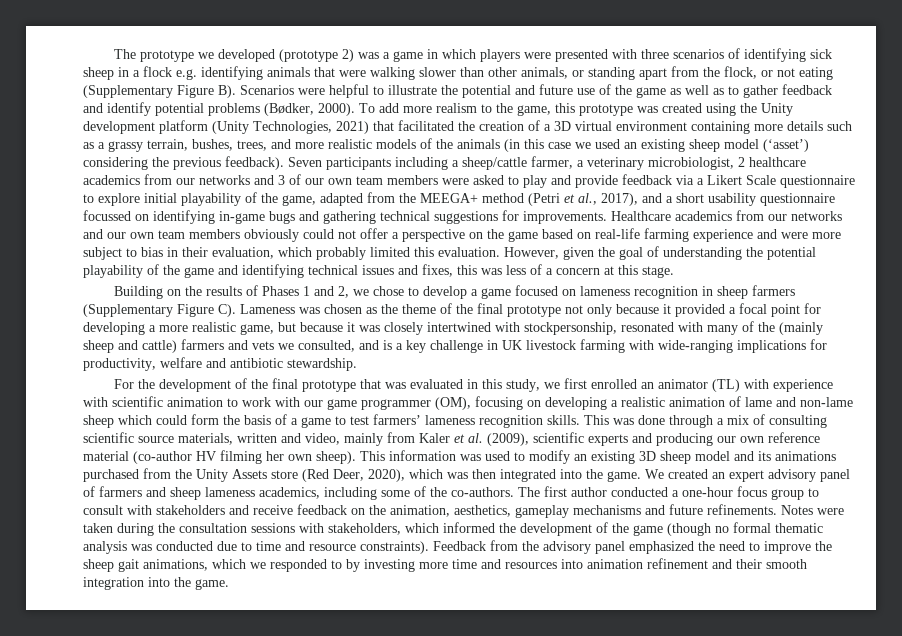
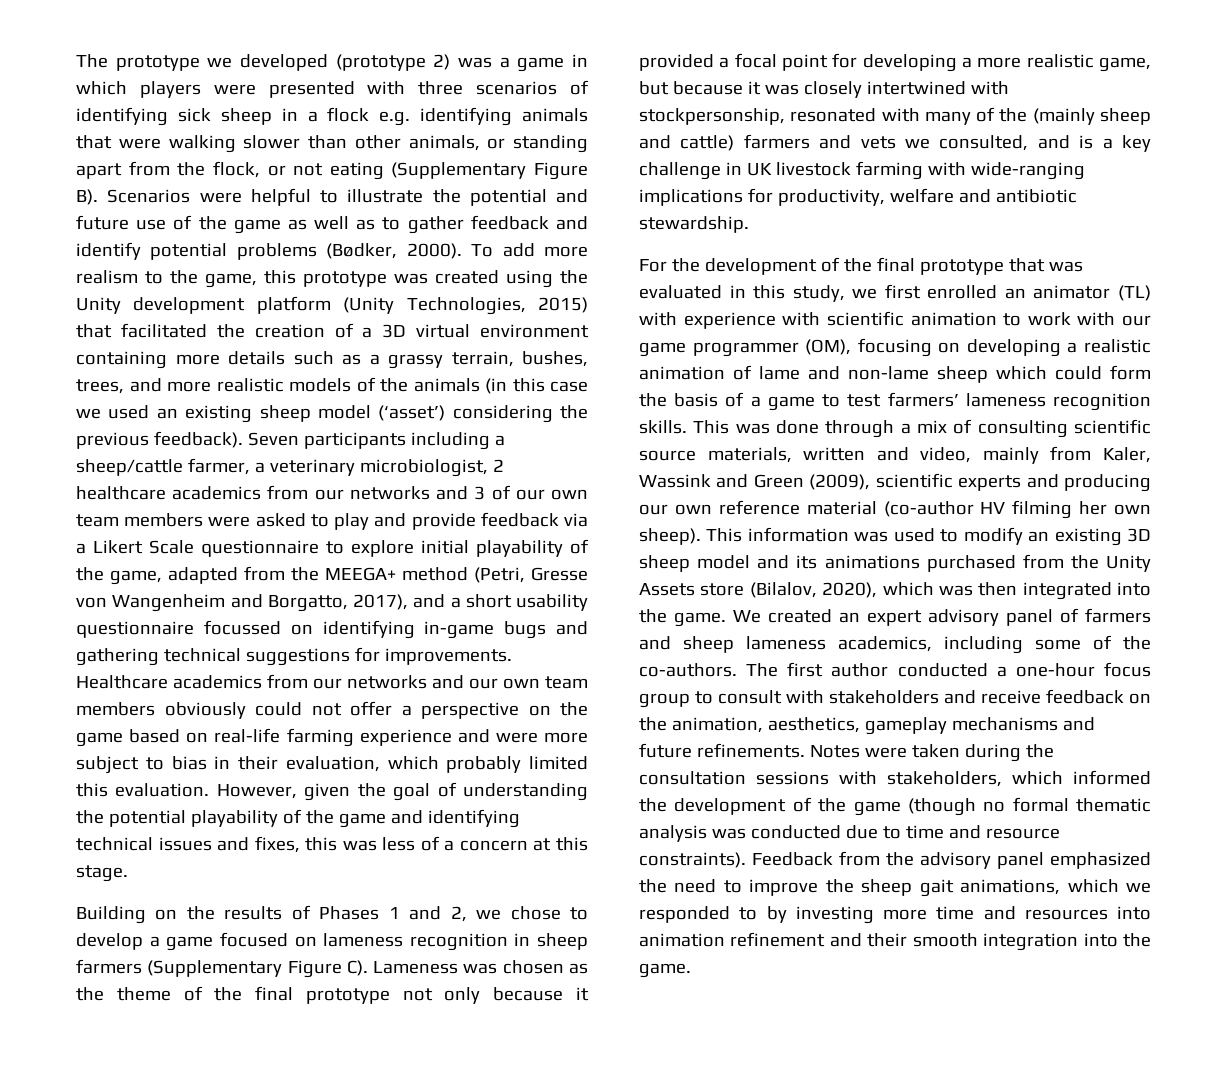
- To add more realism to the game, this prototype was created using the Unity development platform (Unity Technologies, 2021) that facilitated the creation of a 3D virtual environment containing more details such as a grassy terrain, bushes, trees, and more realistic models of the animals (in this case we used an existing sheep model (‘asset’) considering the previous feedback).
+ To add more realism to the game, this prototype was created using the Unity development platform (Unity Technologies, 2015) that facilitated the creation of a 3D virtual environment containing more details such as a grassy terrain, bushes, trees, and more realistic models of the animals (in this case we used an existing sheep model (‘asset’) considering the previous feedback).
- Seven participants including a sheep/cattle farmer, a veterinary microbiologist, 2 healthcare academics from our networks and 3 of our own team members were asked to play and provide feedback via a Likert Scale questionnaire to explore initial playability of the game, adapted from the MEEGA+ method (Petri et al., 2017), and a short usability questionnaire focussed on identifying in-game bugs and gathering technical suggestions for improvements.
+ Seven participants including a sheep/cattle farmer, a veterinary microbiologist, 2 healthcare academics from our networks and 3 of our own team members were asked to play and provide feedback via a Likert Scale questionnaire to explore initial playability of the game, adapted from the MEEGA+ method (Petri, Gresse von Wangenheim and Borgatto, 2017), and a short usability questionnaire focussed on identifying in-game bugs and gathering technical suggestions for improvements.
- This was done through a mix of consulting scientific source materials, written and video, mainly from Kaler et al. (2009), scientific experts and producing our own reference material (co-author HV filming her own sheep).
+ This was done through a mix of consulting scientific source materials, written and video, mainly from Kaler, Wassink and Green (2009), scientific experts and producing our own reference material (co-author HV filming her own sheep).
- This information was used to modify an existing 3D sheep model and its animations purchased from the Unity Assets store (Red Deer, 2020), which was then integrated into the game.
+ This information was used to modify an existing 3D sheep model and its animations purchased from the Unity Assets store (Bilalov, 2020), which was then integrated into the game.

